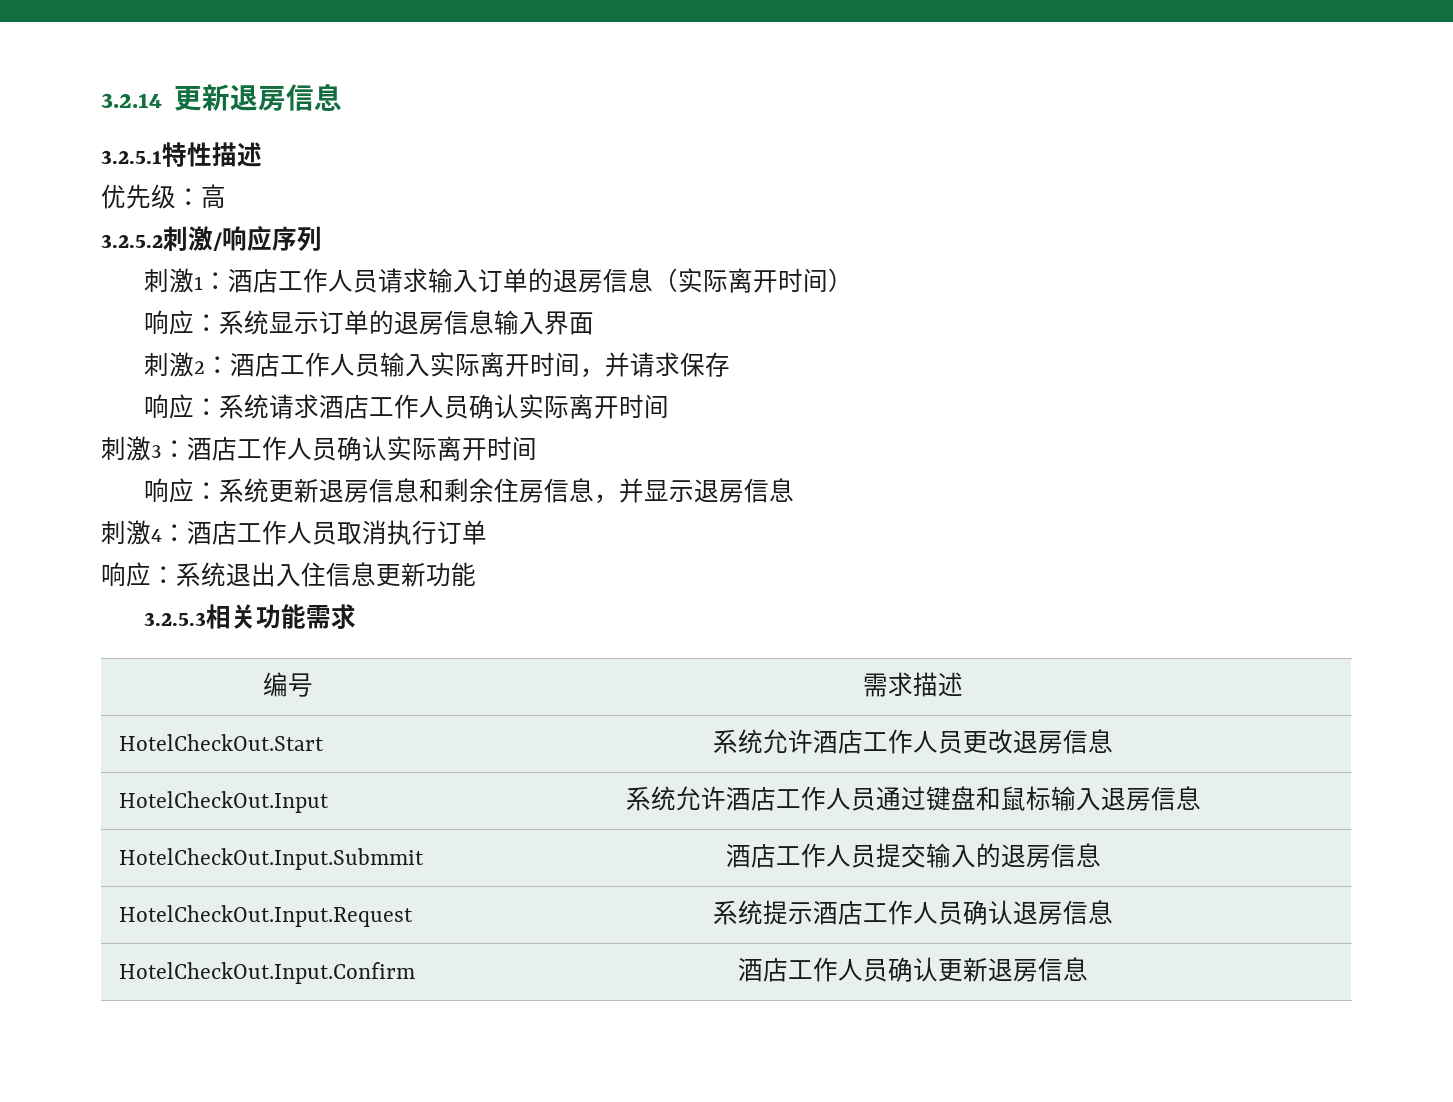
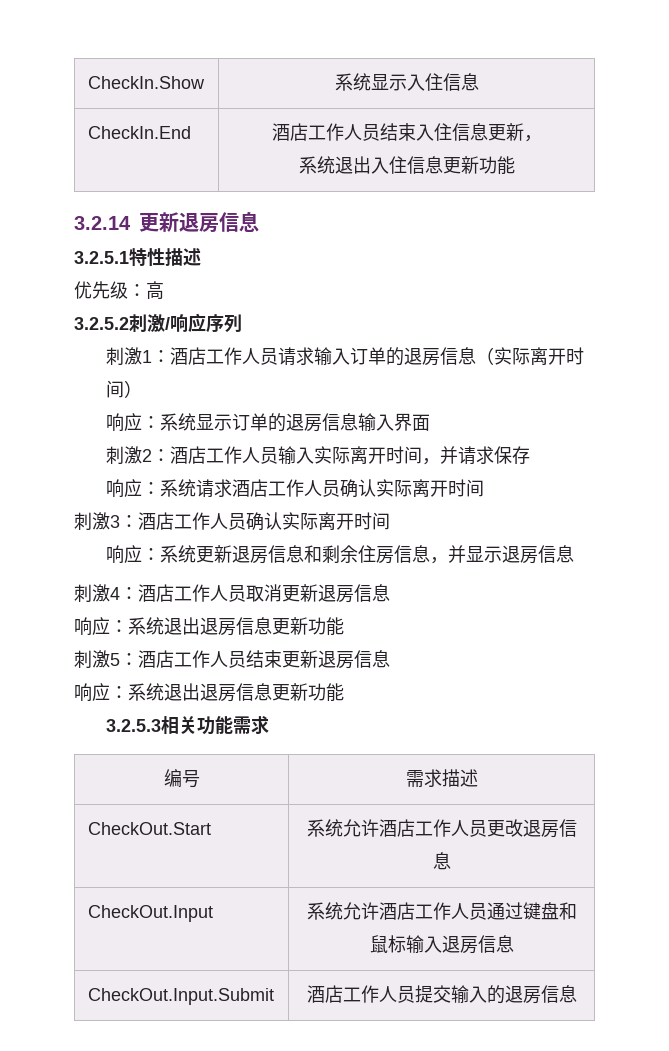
+ CheckIn.Show | 系统显示入住信息
+ CheckIn.End | 酒店工作人员结束入住信息更新，
+ 系统退出入住信息更新功能
- 刺激4：酒店工作人员取消执行订单
- 响应：系统退出入住信息更新功能
+ 刺激4：酒店工作人员取消更新退房信息
+ 响应：系统退出退房信息更新功能
+ 刺激5：酒店工作人员结束更新退房信息
+ 响应：系统退出退房信息更新功能
- HotelCheckOut.Start | 系统允许酒店工作人员更改退房信息
+ CheckOut.Start | 系统允许酒店工作人员更改退房信息
- HotelCheckOut.Input | 系统允许酒店工作人员通过键盘和鼠标输入退房信息
+ CheckOut.Input | 系统允许酒店工作人员通过键盘和鼠标输入退房信息
- HotelCheckOut.Input.Submmit | 酒店工作人员提交输入的退房信息
+ CheckOut.Input.Submit | 酒店工作人员提交输入的退房信息
- HotelCheckOut.Input.Request | 系统提示酒店工作人员确认退房信息
- HotelCheckOut.Input.Confirm | 酒店工作人员确认更新退房信息

